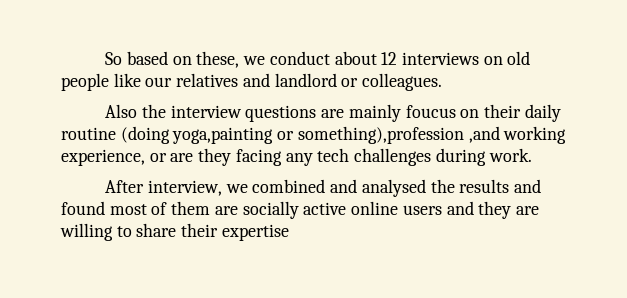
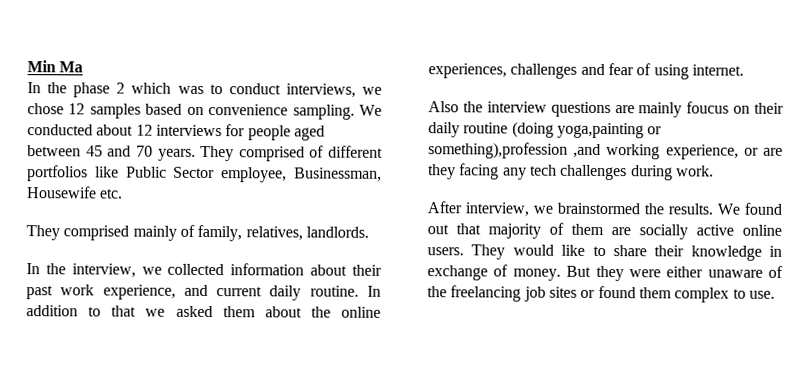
- So based on these, we conduct about 12 interviews on old people like our relatives and landlord or colleagues.
+ Min Ma
+ In the phase 2 which was to conduct interviews, we chose 12 samples based on convenience sampling. We conducted about 12 interviews for people aged between 45 and 70 years. They comprised of different portfolios like Public Sector employee, Businessman, Housewife etc.
+ They comprised mainly of family, relatives, landlords.
+ In the interview, we collected information about their past work experience, and current daily routine. In addition to that we asked them about the online experiences, challenges and fear of using internet.
- After interview, we combined and analysed the results and found most of them are socially active online users and they are willing to share their expertise
+ After interview, we brainstormed the results. We found out that majority of them are socially active online users. They would like to share their knowledge in exchange of money. But they were either unaware of the freelancing job sites or found them complex to use.

